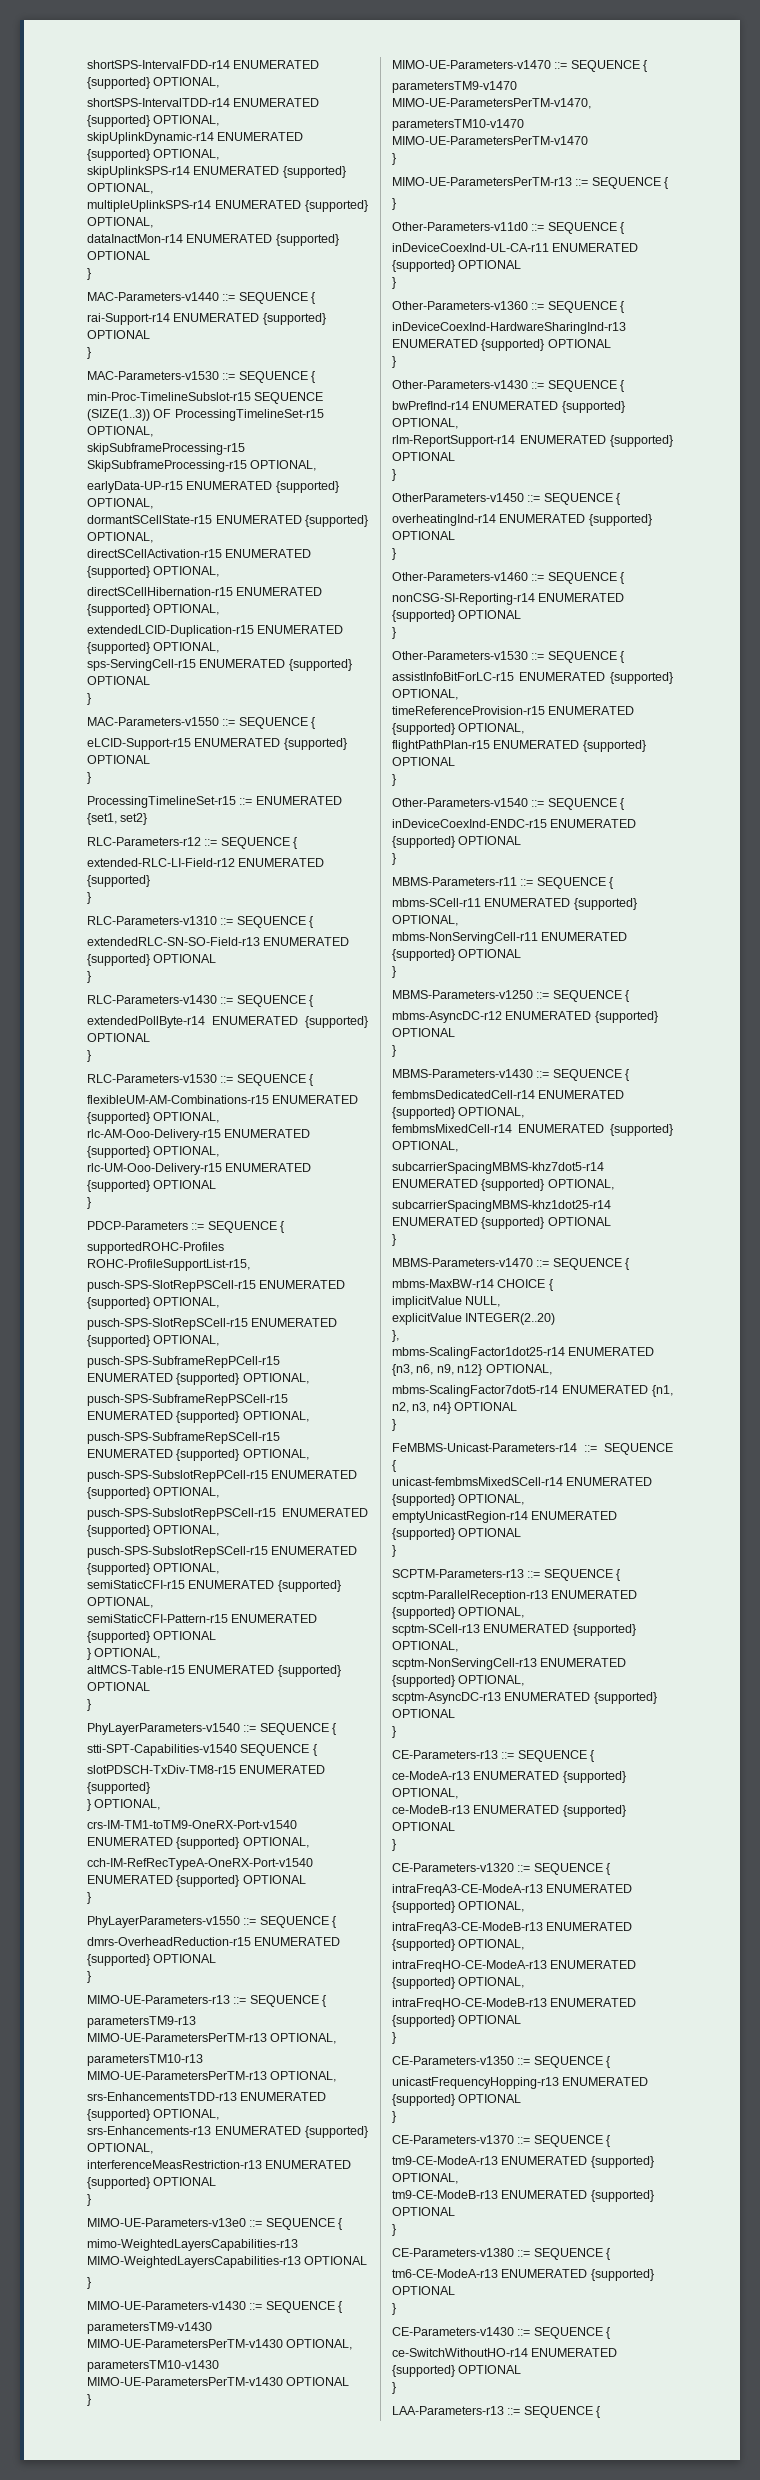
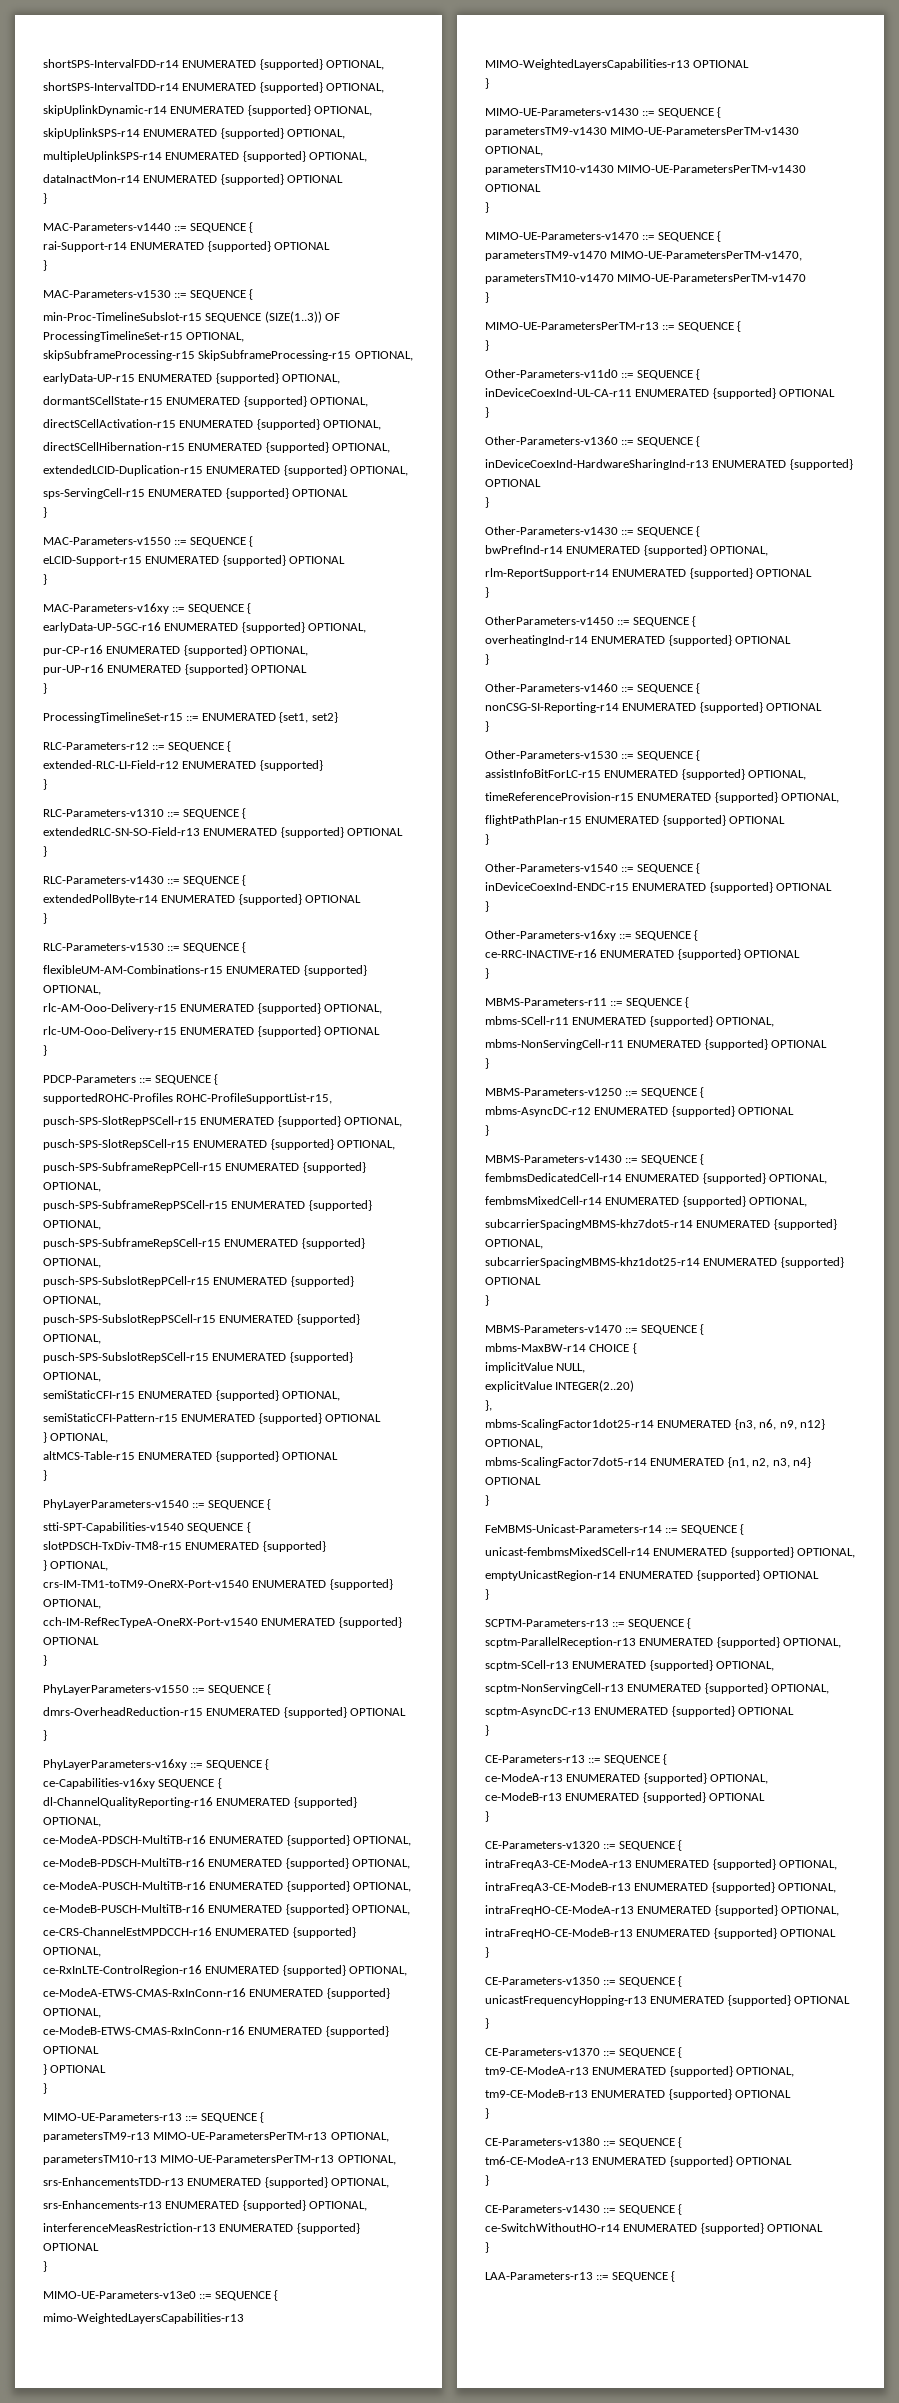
+ MAC-Parameters-v16xy ::= SEQUENCE {
+ earlyData-UP-5GC-r16 ENUMERATED {supported} OPTIONAL,
+ pur-CP-r16 ENUMERATED {supported} OPTIONAL,
+ pur-UP-r16 ENUMERATED {supported} OPTIONAL
+ }
+ PhyLayerParameters-v16xy ::= SEQUENCE {
+ ce-Capabilities-v16xy SEQUENCE {
+ dl-ChannelQualityReporting-r16 ENUMERATED {supported} OPTIONAL,
+ ce-ModeA-PDSCH-MultiTB-r16 ENUMERATED {supported} OPTIONAL,
+ ce-ModeB-PDSCH-MultiTB-r16 ENUMERATED {supported} OPTIONAL,
+ ce-ModeA-PUSCH-MultiTB-r16 ENUMERATED {supported} OPTIONAL,
+ ce-ModeB-PUSCH-MultiTB-r16 ENUMERATED {supported} OPTIONAL,
+ ce-CRS-ChannelEstMPDCCH-r16 ENUMERATED {supported} OPTIONAL,
+ ce-RxInLTE-ControlRegion-r16 ENUMERATED {supported} OPTIONAL,
+ ce-ModeA-ETWS-CMAS-RxInConn-r16 ENUMERATED {supported} OPTIONAL,
+ ce-ModeB-ETWS-CMAS-RxInConn-r16 ENUMERATED {supported} OPTIONAL
+ } OPTIONAL
+ }
+ Other-Parameters-v16xy ::= SEQUENCE {
+ ce-RRC-INACTIVE-r16 ENUMERATED {supported} OPTIONAL
+ }

